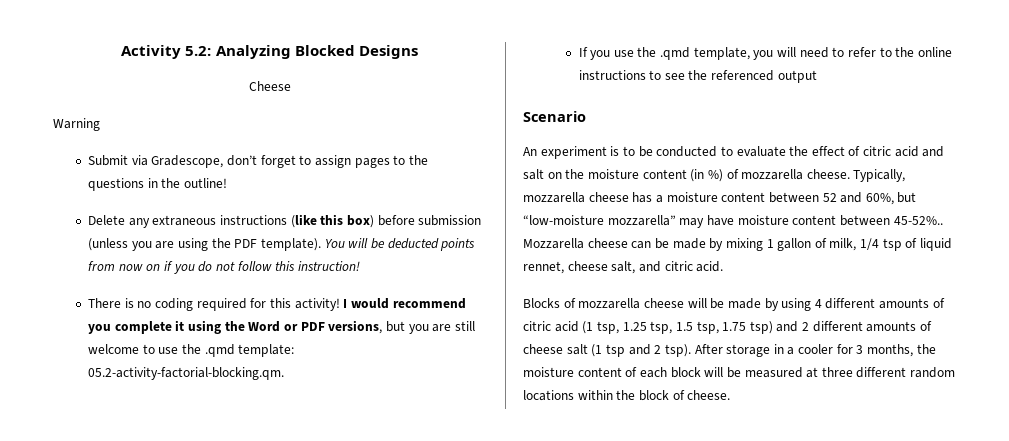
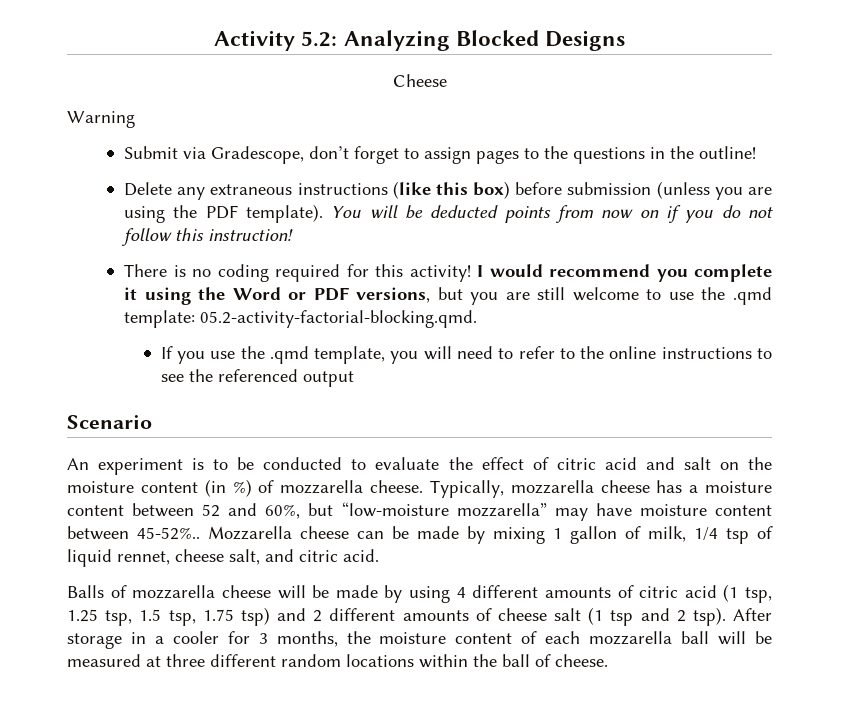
- I would recommend you complete it using the Word or PDF versions, but you are still welcome to use the .qmd template: 05.2-activity-factorial-blocking.qm.
+ I would recommend you complete it using the Word or PDF versions, but you are still welcome to use the .qmd template: 05.2-activity-factorial-blocking.qmd.
- Blocks of mozzarella cheese will be made by using 4 different amounts of citric acid (1 tsp, 1.25 tsp, 1.5 tsp, 1.75 tsp) and 2 different amounts of cheese salt (1 tsp and 2 tsp).
+ Balls of mozzarella cheese will be made by using 4 different amounts of citric acid (1 tsp, 1.25 tsp, 1.5 tsp, 1.75 tsp) and 2 different amounts of cheese salt (1 tsp and 2 tsp).
- After storage in a cooler for 3 months, the moisture content of each block will be measured at three different random locations within the block of cheese.
+ After storage in a cooler for 3 months, the moisture content of each mozzarella ball will be measured at three different random locations within the ball of cheese.

